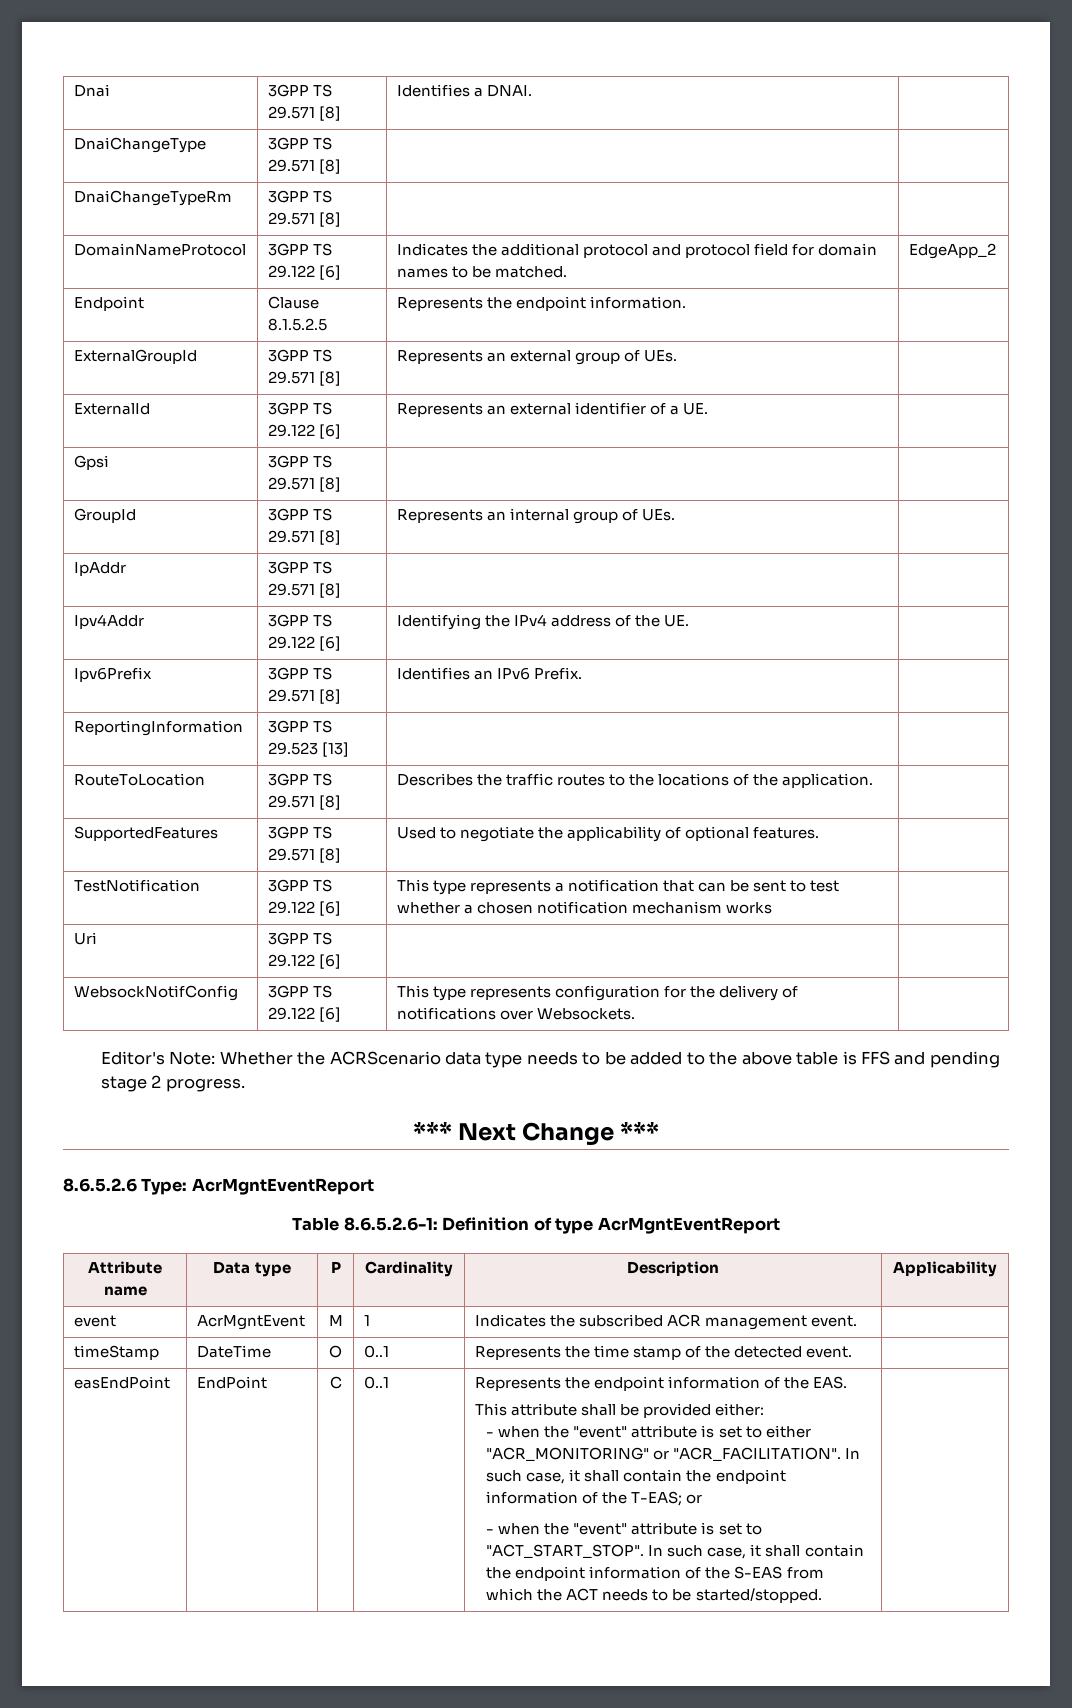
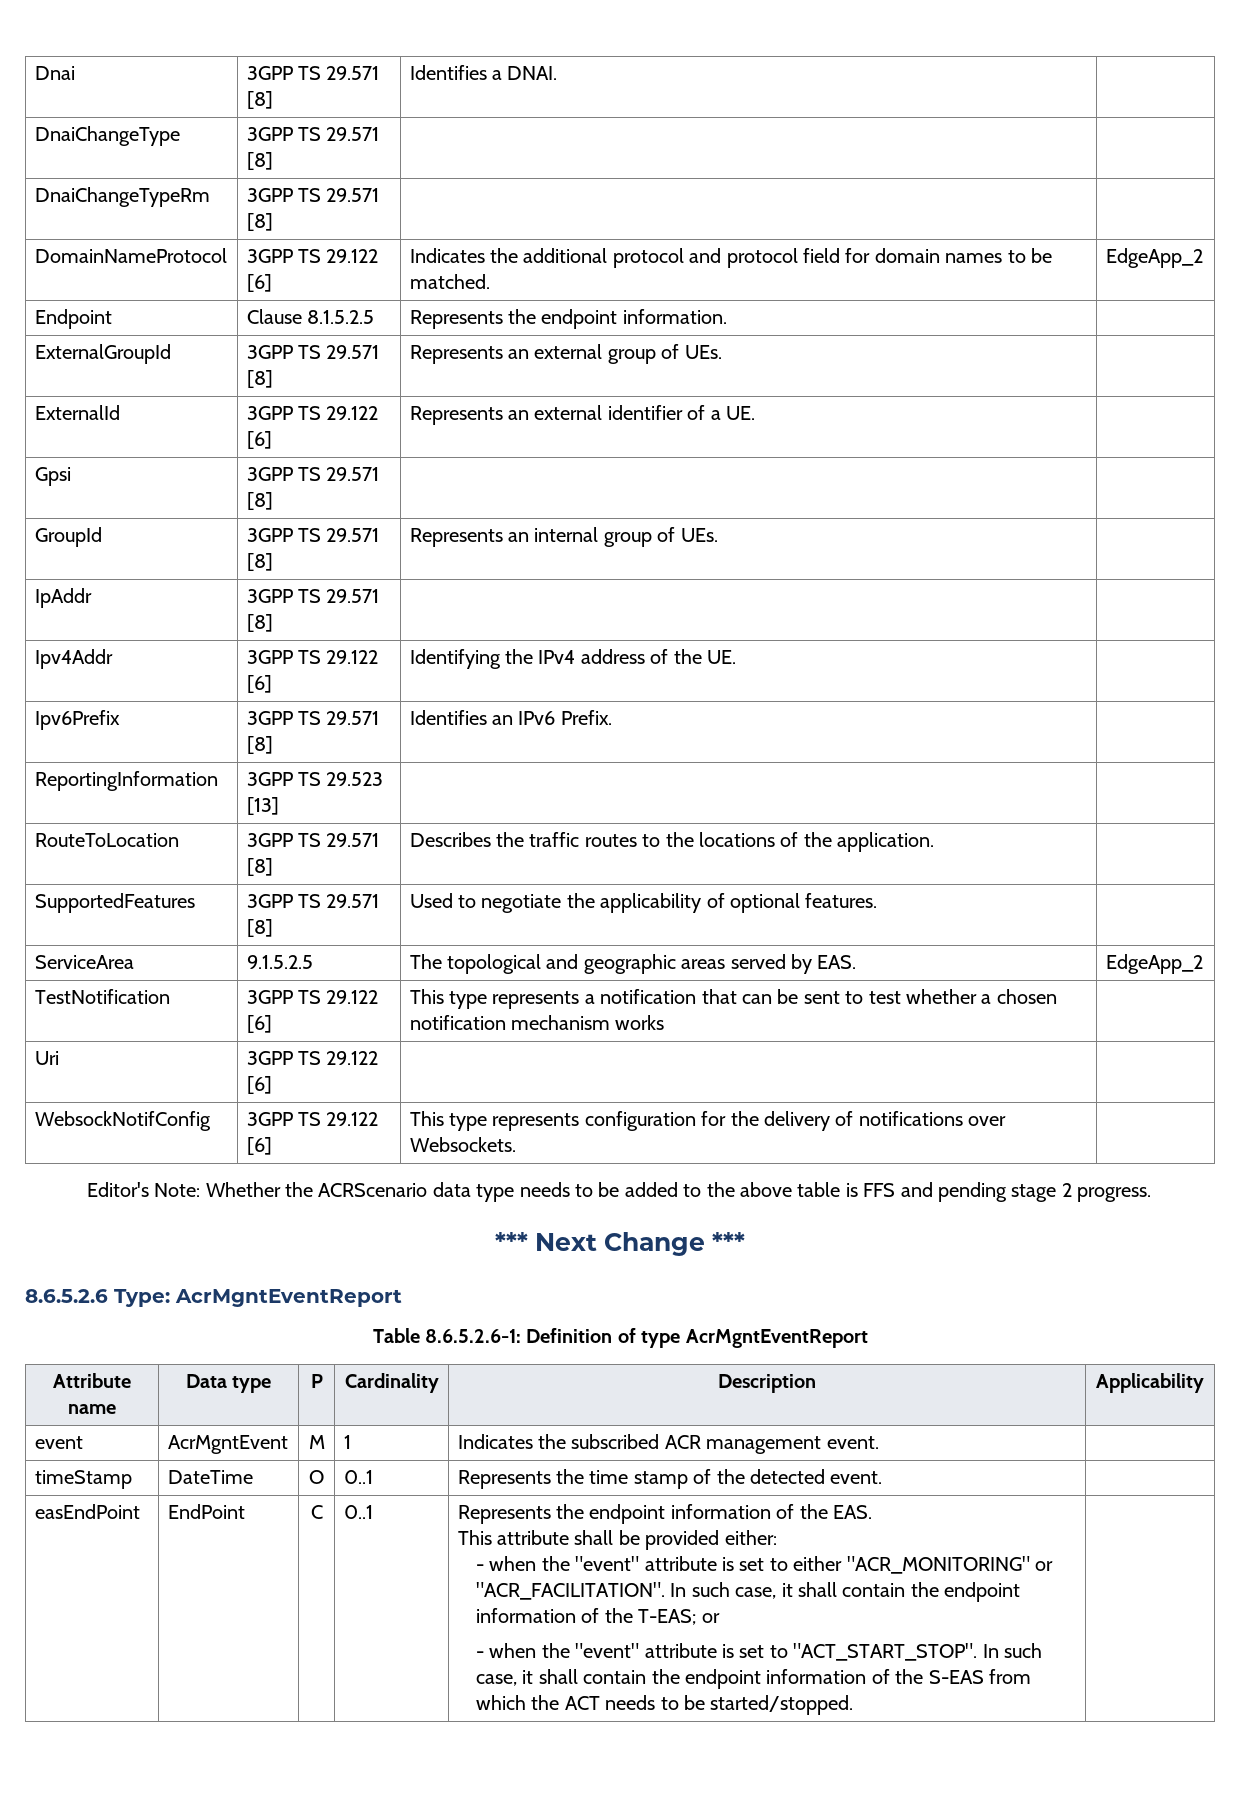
+ ServiceArea | 9.1.5.2.5 | The topological and geographic areas served by EAS. | EdgeApp_2

